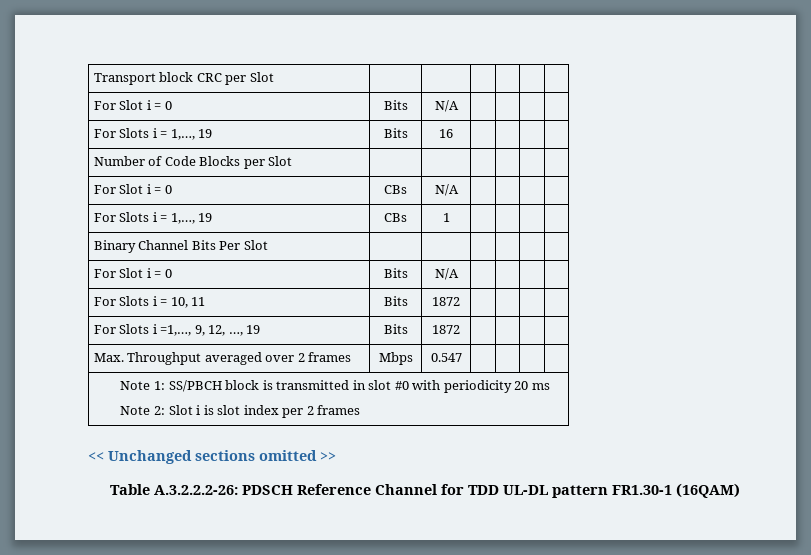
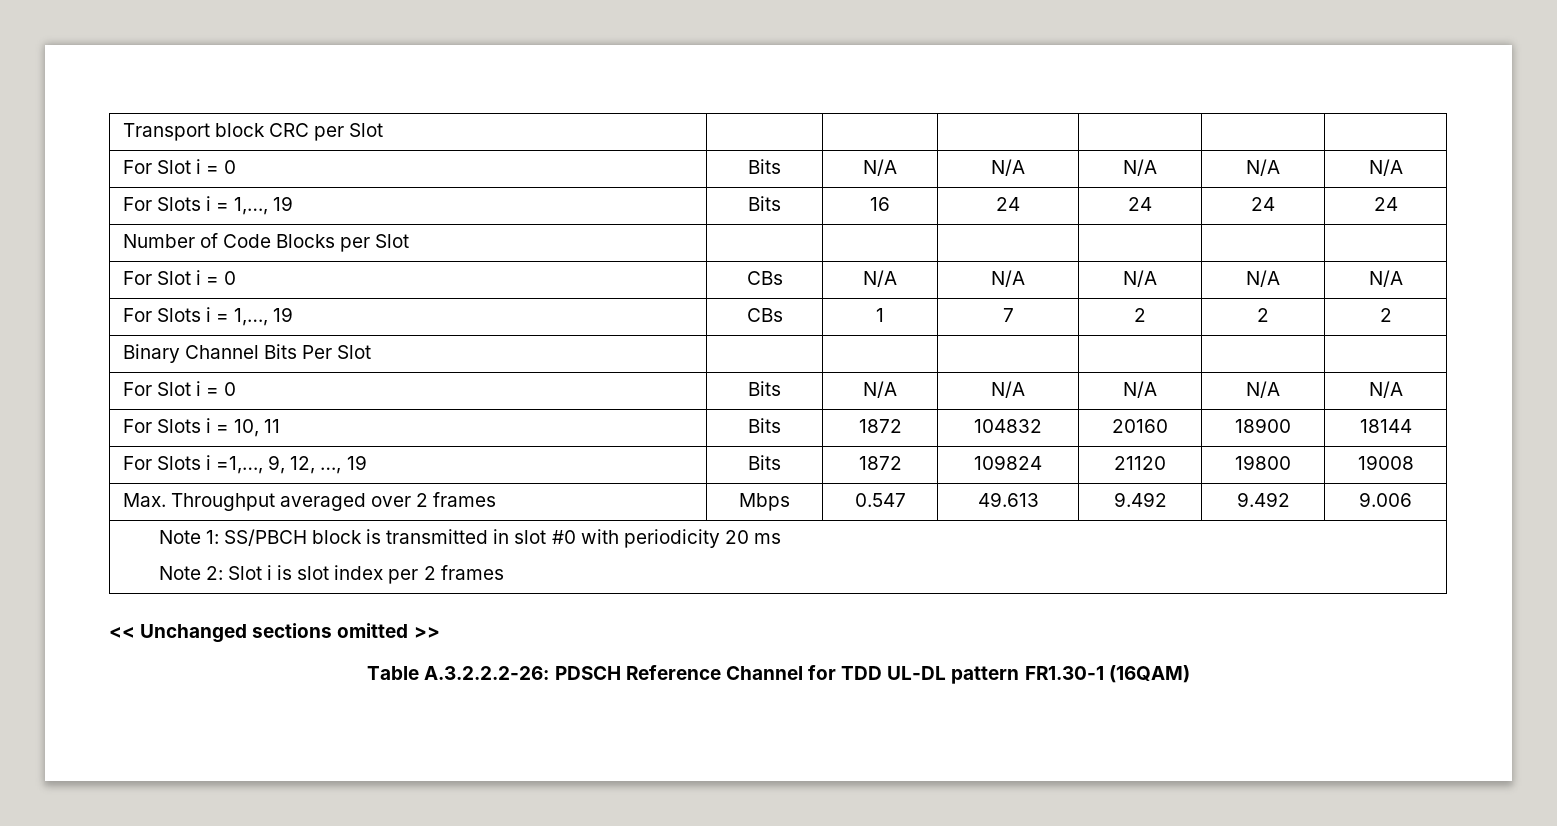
  Transport block CRC per Slot | | | | | |
- For Slot i = 0 | Bits | N/A | | | |
+ For Slot i = 0 | Bits | N/A | N/A | N/A | N/A | N/A
- For Slots i = 1,…, 19 | Bits | 16 | | | |
+ For Slots i = 1,…, 19 | Bits | 16 | 24 | 24 | 24 | 24
- For Slot i = 0 | CBs | N/A | | | |
+ For Slot i = 0 | CBs | N/A | N/A | N/A | N/A | N/A
- For Slots i = 1,…, 19 | CBs | 1 | | | |
+ For Slots i = 1,…, 19 | CBs | 1 | 7 | 2 | 2 | 2
  Binary Channel Bits Per Slot | | | | | |
- For Slot i = 0 | Bits | N/A | | | |
+ For Slot i = 0 | Bits | N/A | N/A | N/A | N/A | N/A
- For Slots i = 10, 11 | Bits | 1872 | | | |
+ For Slots i = 10, 11 | Bits | 1872 | 104832 | 20160 | 18900 | 18144
- For Slots i =1,…, 9, 12, …, 19 | Bits | 1872 | | | |
+ For Slots i =1,…, 9, 12, …, 19 | Bits | 1872 | 109824 | 21120 | 19800 | 19008
- Max. Throughput averaged over 2 frames | Mbps | 0.547 | | | |
+ Max. Throughput averaged over 2 frames | Mbps | 0.547 | 49.613 | 9.492 | 9.492 | 9.006

